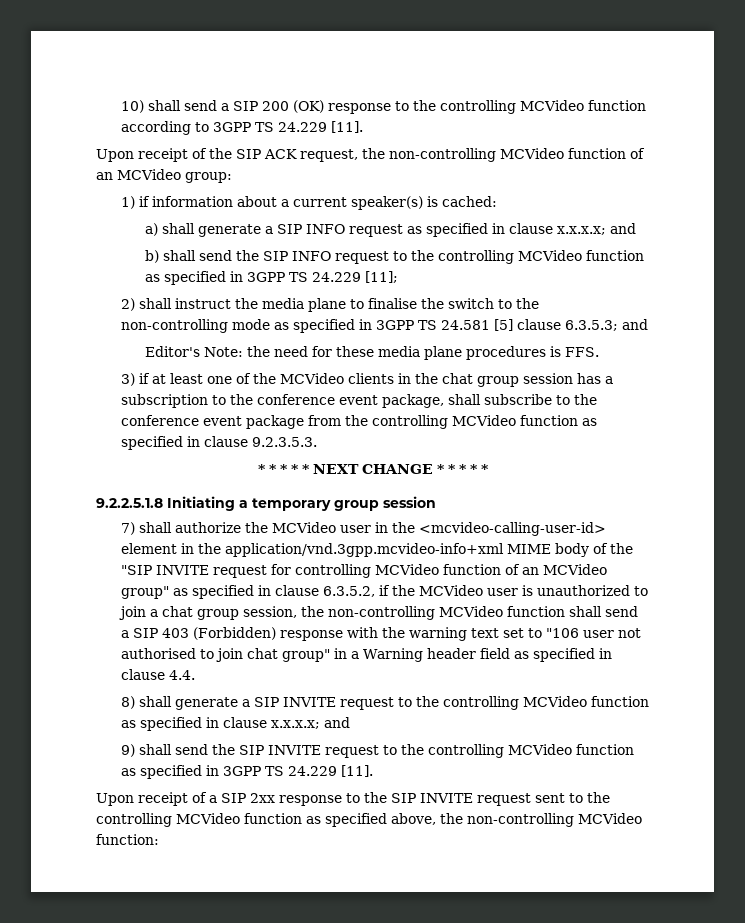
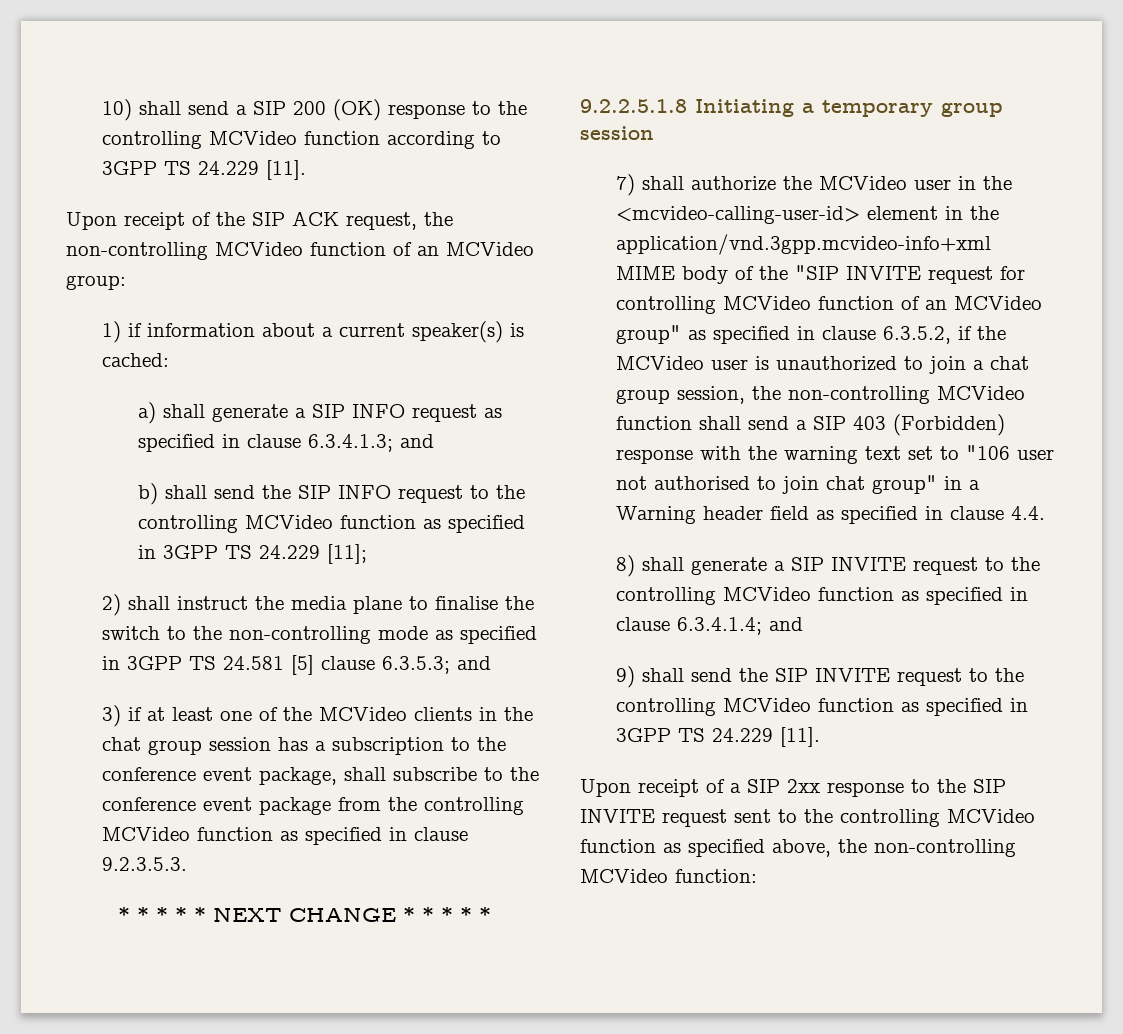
- a) shall generate a SIP INFO request as specified in clause x.x.x.x; and
+ a) shall generate a SIP INFO request as specified in clause 6.3.4.1.3; and
- Editor's Note: the need for these media plane procedures is FFS.
- 8) shall generate a SIP INVITE request to the controlling MCVideo function as specified in clause x.x.x.x; and
+ 8) shall generate a SIP INVITE request to the controlling MCVideo function as specified in clause 6.3.4.1.4; and

